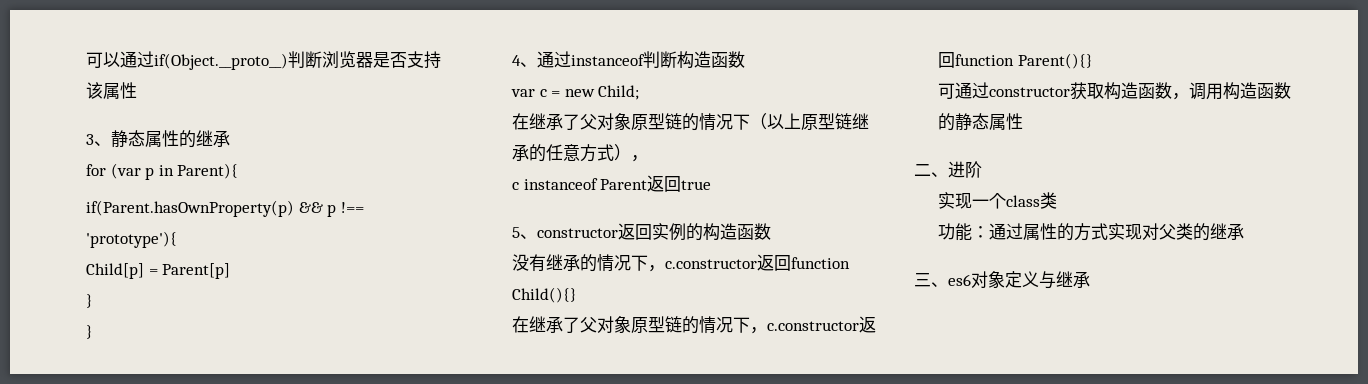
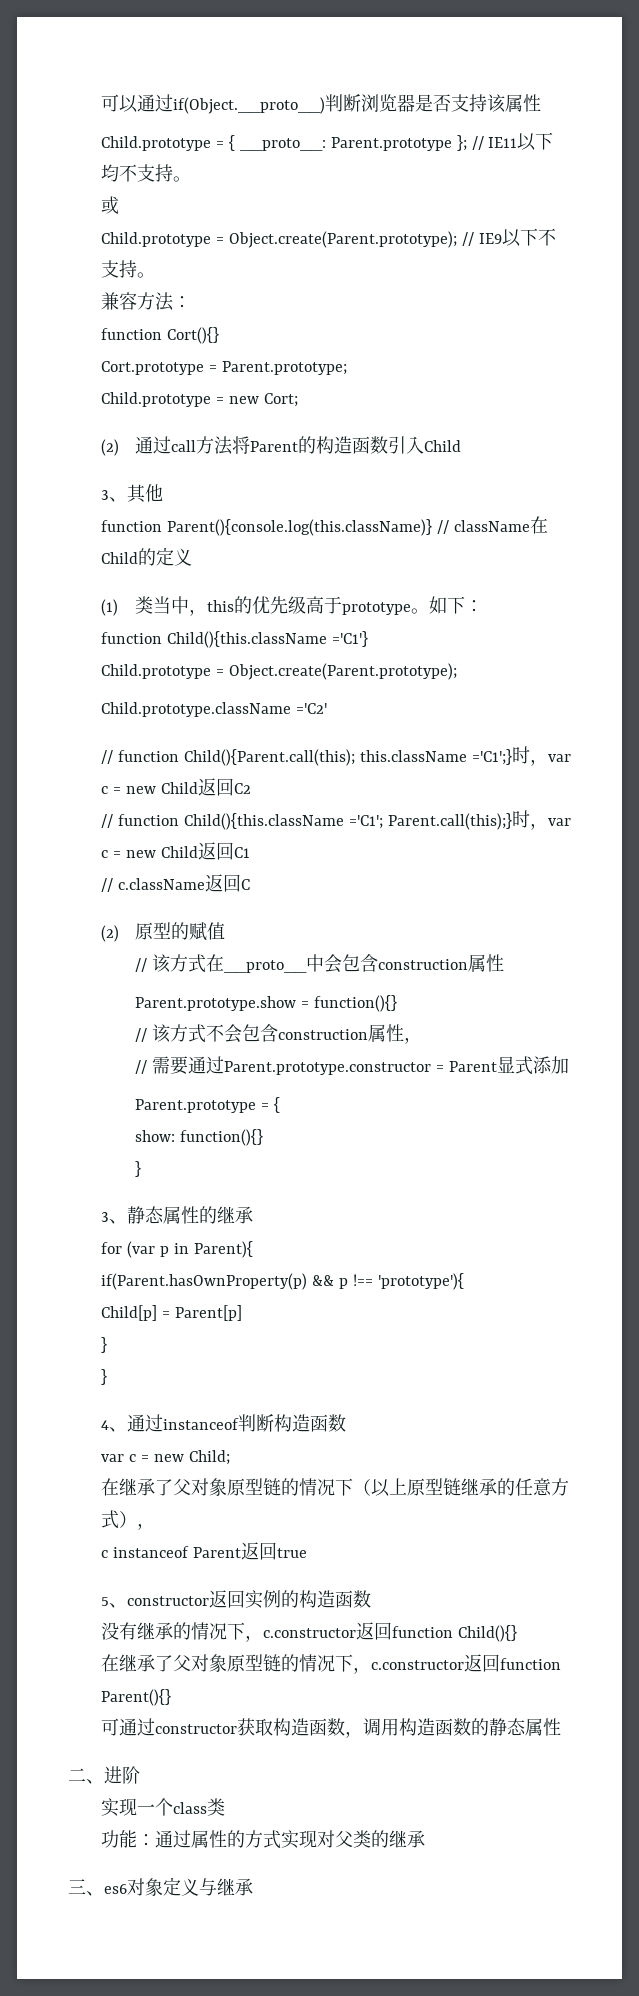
+ Child.prototype = { __proto__: Parent.prototype }; // IE11以下均不支持。
+ 或
+ Child.prototype = Object.create(Parent.prototype); // IE9以下不支持。
+ 兼容方法：
+ function Cort(){}
+ Cort.prototype = Parent.prototype;
+ Child.prototype = new Cort;
+ (2)通过call方法将Parent的构造函数引入Child
+ 3、其他
+ function Parent(){console.log(this.className)} // className在Child的定义
+ (1)类当中，this的优先级高于prototype。如下：
+ function Child(){this.className ='C1'}
+ Child.prototype = Object.create(Parent.prototype);
+ Child.prototype.className ='C2'
+ // function Child(){Parent.call(this); this.className ='C1';}时，var c = new Child返回C2
+ // function Child(){this.className ='C1'; Parent.call(this);}时，var c = new Child返回C1
+ // c.className返回C
+ (2)原型的赋值
+ // 该方式在__proto__中会包含construction属性
+ Parent.prototype.show = function(){}
+ // 该方式不会包含construction属性，
+ // 需要通过Parent.prototype.constructor = Parent显式添加
+ Parent.prototype = {
+ show: function(){}
+ }

